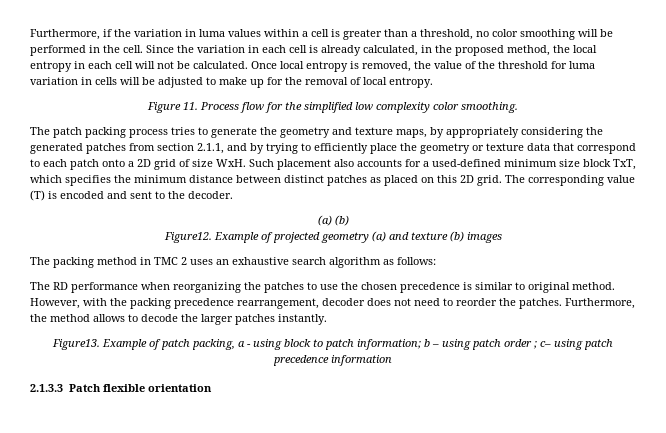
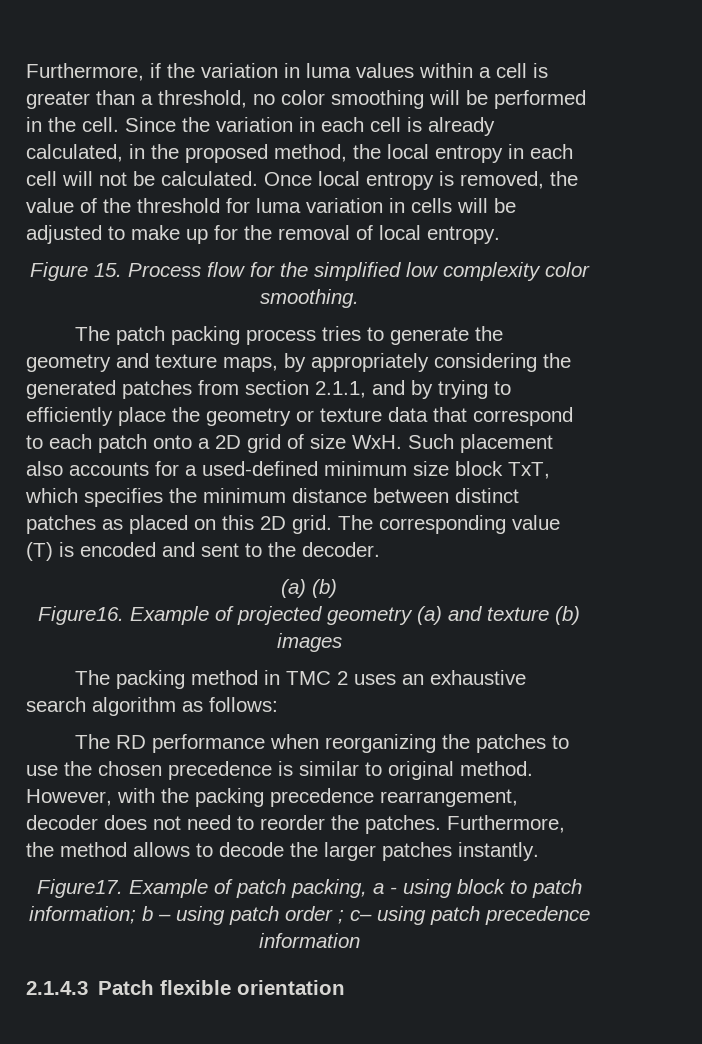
- Figure 11. Process flow for the simplified low complexity color smoothing.
+ Figure 15. Process flow for the simplified low complexity color smoothing.
- Figure12.
+ Figure16.
- Figure13.
+ Figure17.
- 2.1.3.3 Patch flexible orientation
+ 2.1.4.3 Patch flexible orientation

